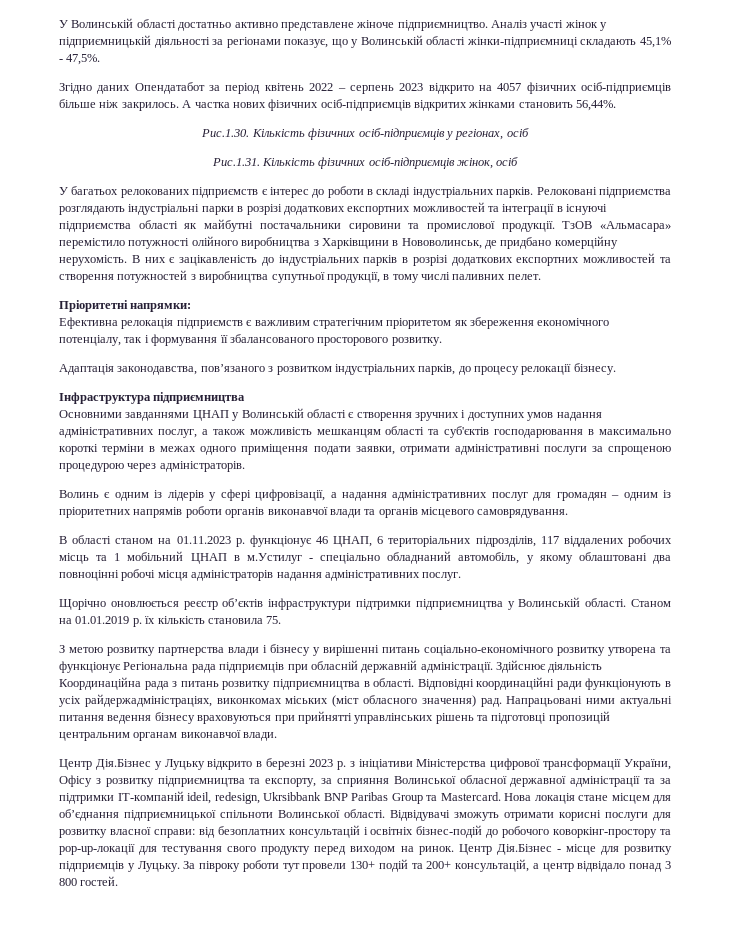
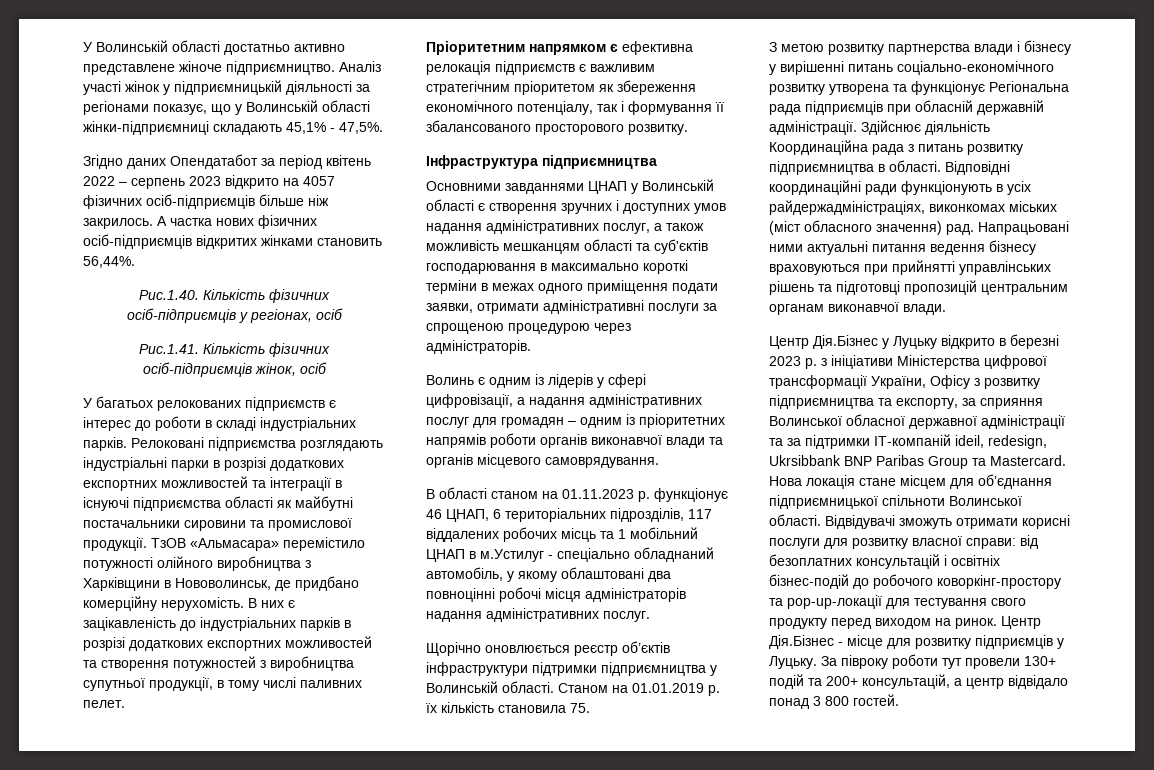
- Рис.1.30. Кількість фізичних осіб-підприємців у регіонах, осіб
+ Рис.1.40. Кількість фізичних осіб-підприємців у регіонах, осіб
- Рис.1.31. Кількість фізичних осіб-підприємців жінок, осіб
+ Рис.1.41. Кількість фізичних осіб-підприємців жінок, осіб
- Пріоритетні напрямки:
- Ефективна релокація підприємств є важливим стратегічним пріоритетом як збереження економічного потенціалу, так і формування її збалансованого просторового розвитку.
+ Пріоритетним напрямком є ефективна релокація підприємств є важливим стратегічним пріоритетом як збереження економічного потенціалу, так і формування її збалансованого просторового розвитку.
- Адаптація законодавства, пов’язаного з розвитком індустріальних парків, до процесу релокації бізнесу.

